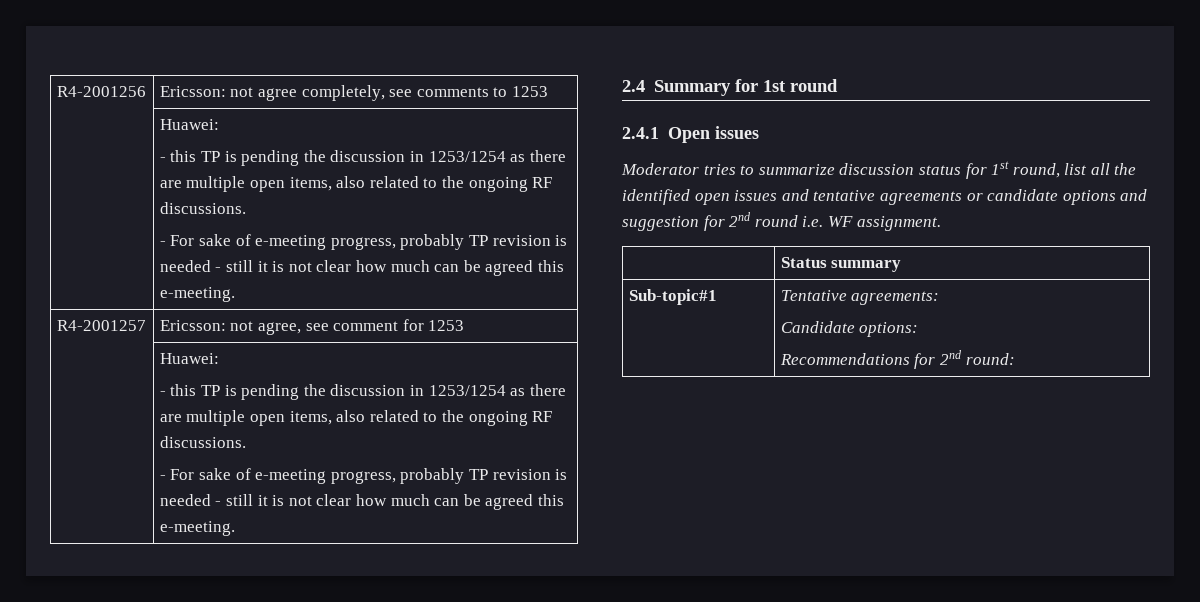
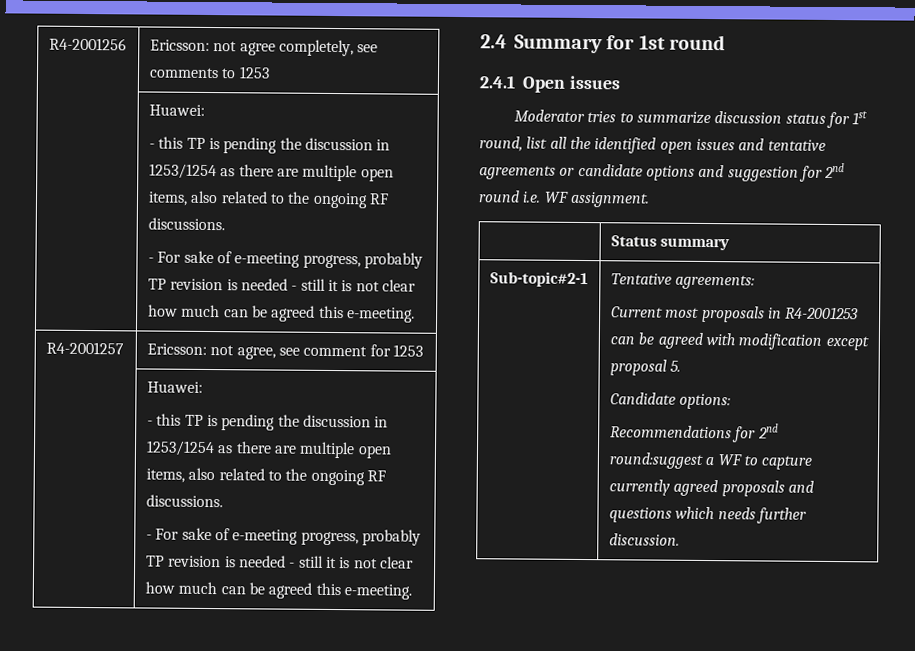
- Sub-topic#1 | Tentative agreements:
+ Sub-topic#2-1 | Tentative agreements:
+ Current most proposals in R4-2001253 can be agreed with modification except proposal 5.
  Candidate options:
- Recommendations for 2nd round:
+ Recommendations for 2nd round:suggest a WF to capture currently agreed proposals and questions which needs further discussion.

